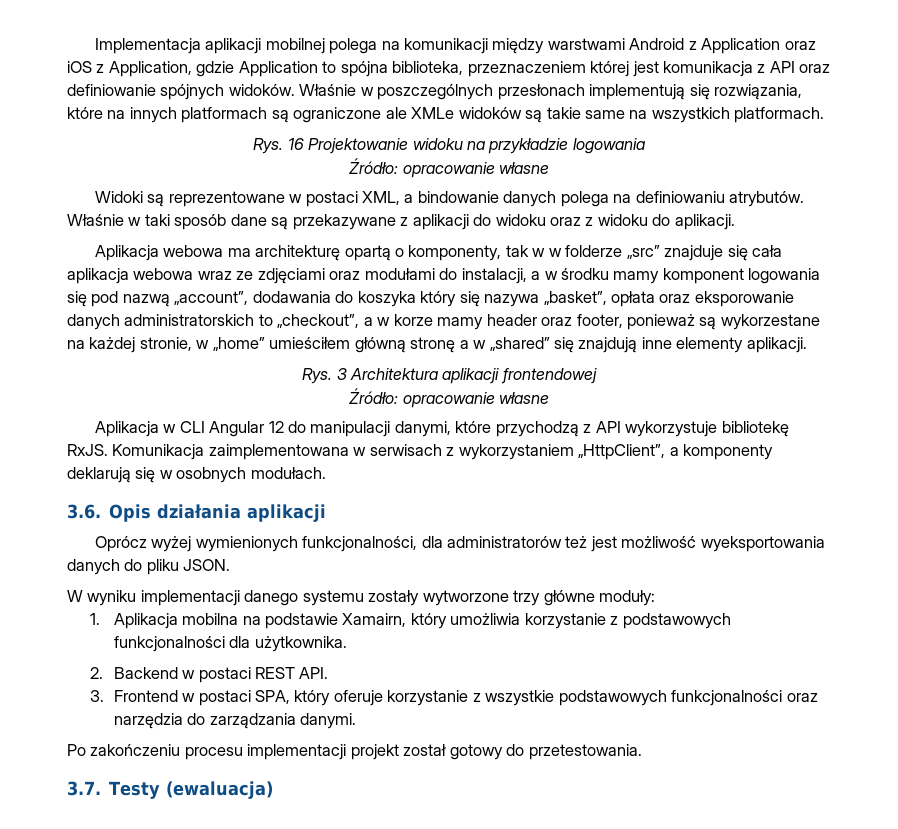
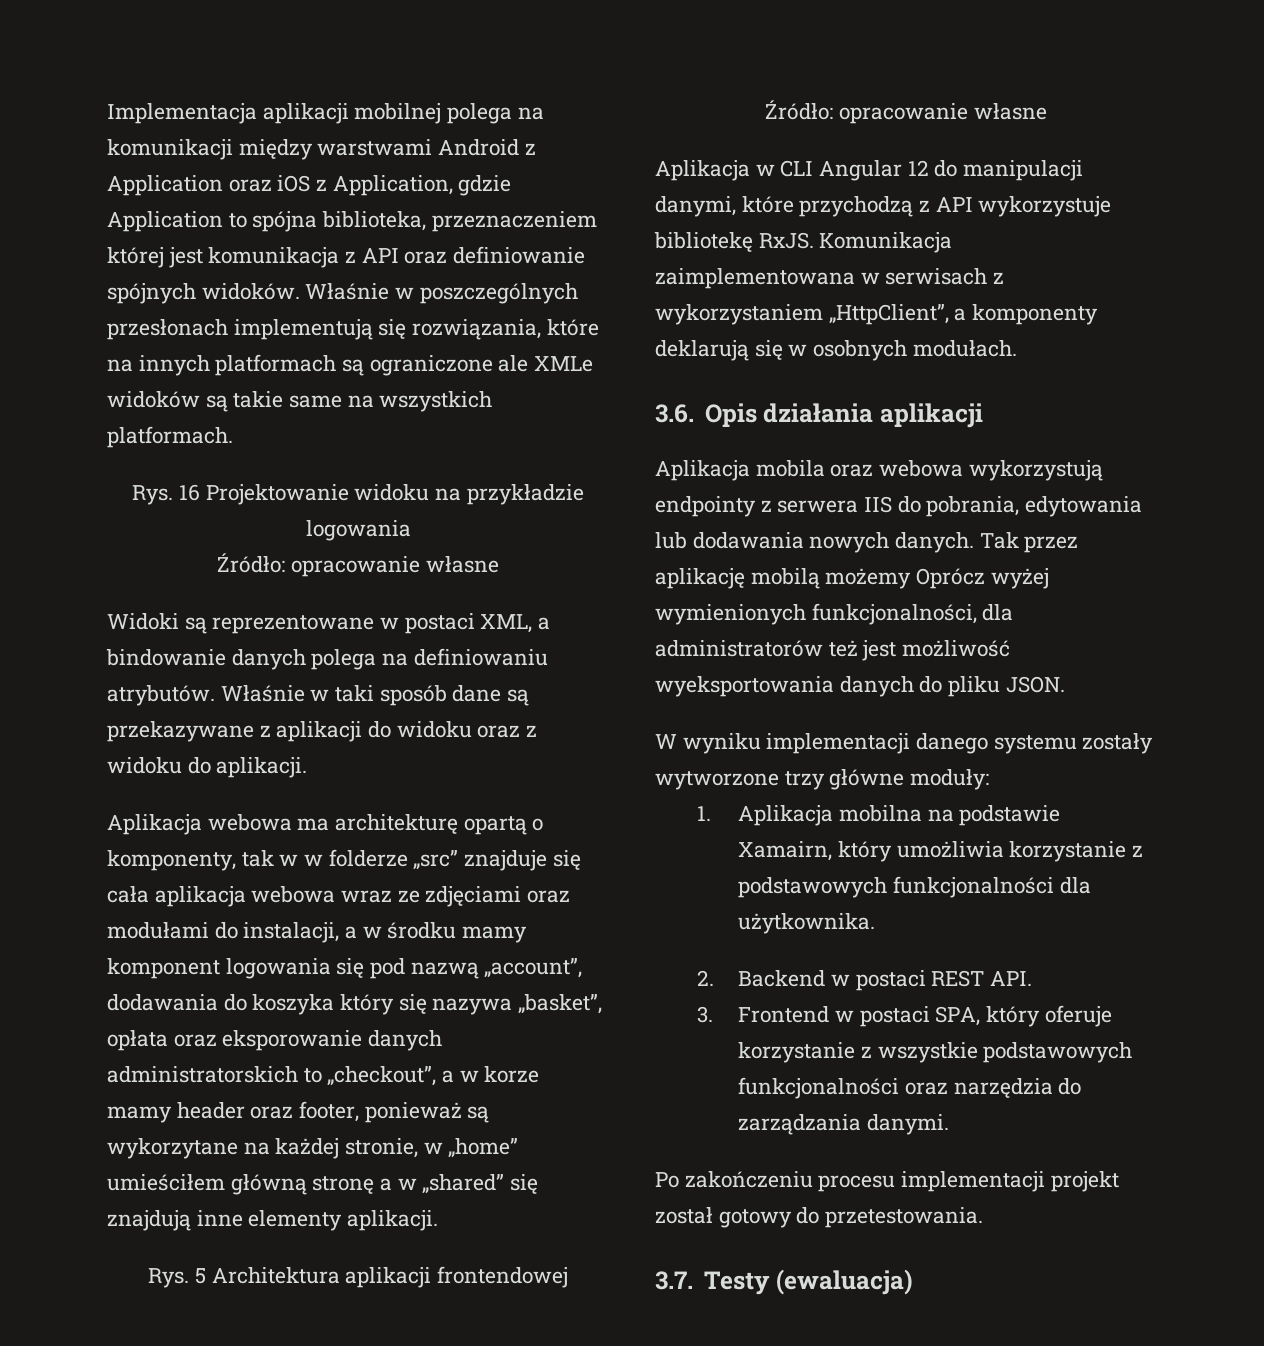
- Aplikacja webowa ma architekturę opartą o komponenty, tak w w folderze „src” znajduje się cała aplikacja webowa wraz ze zdjęciami oraz modułami do instalacji, a w środku mamy komponent logowania się pod nazwą „account”, dodawania do koszyka który się nazywa „basket”, opłata oraz eksporowanie danych administratorskich to „checkout”, a w korze mamy header oraz footer, ponieważ są wykorzestane na każdej stronie, w „home” umieściłem główną stronę a w „shared” się znajdują inne elementy aplikacji.
+ Aplikacja webowa ma architekturę opartą o komponenty, tak w w folderze „src” znajduje się cała aplikacja webowa wraz ze zdjęciami oraz modułami do instalacji, a w środku mamy komponent logowania się pod nazwą „account”, dodawania do koszyka który się nazywa „basket”, opłata oraz eksporowanie danych administratorskich to „checkout”, a w korze mamy header oraz footer, ponieważ są wykorzytane na każdej stronie, w „home” umieściłem główną stronę a w „shared” się znajdują inne elementy aplikacji.
- Rys. 3 Architektura aplikacji frontendowej
+ Rys. 5 Architektura aplikacji frontendowej
- Oprócz wyżej wymienionych funkcjonalności, dla administratorów też jest możliwość wyeksportowania danych do pliku JSON.
+ Aplikacja mobila oraz webowa wykorzystują endpointy z serwera IIS do pobrania, edytowania lub dodawania nowych danych. Tak przez aplikację mobilą możemy Oprócz wyżej wymienionych funkcjonalności, dla administratorów też jest możliwość wyeksportowania danych do pliku JSON.

